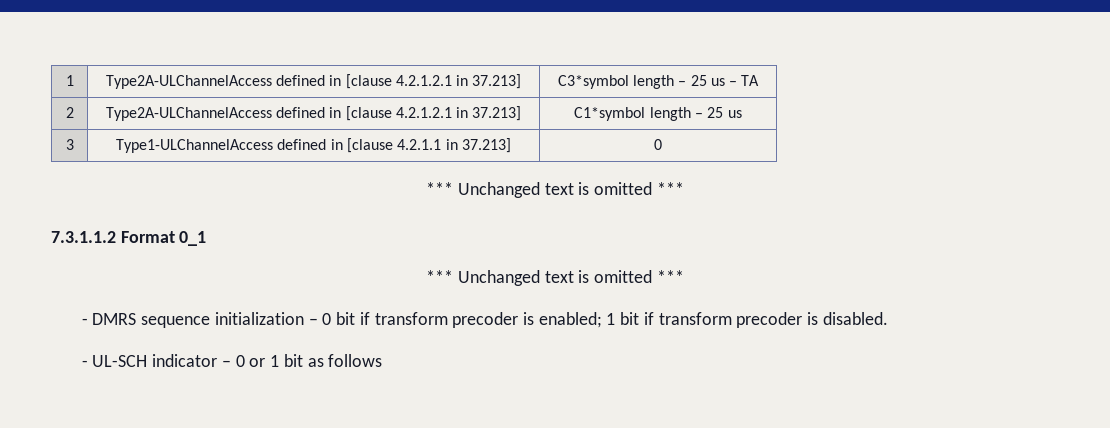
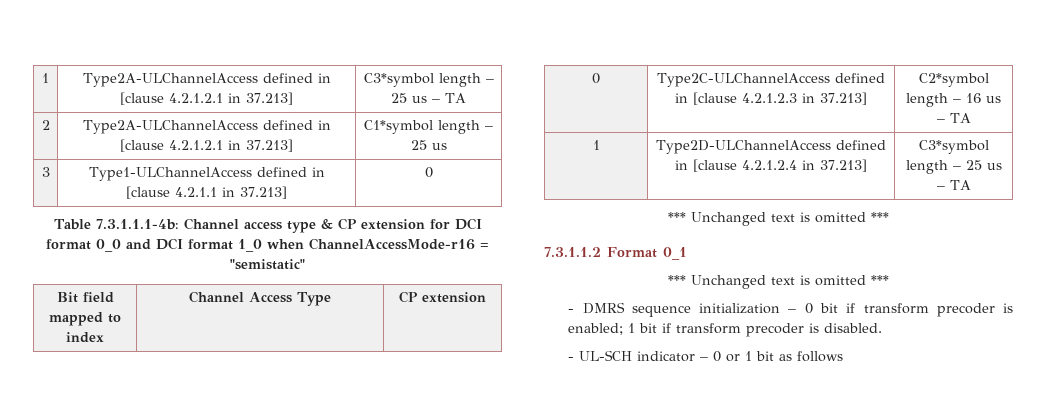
+ Table 7.3.1.1.1-4b: Channel access type & CP extension for DCI format 0_0 and DCI format 1_0 when ChannelAccessMode-r16 = "semistatic"
+ Bit field mapped to index | Channel Access Type | CP extension
+ 0 | Type2C-ULChannelAccess defined in [clause 4.2.1.2.3 in 37.213] | C2*symbol length – 16 us – TA
+ 1 | Type2D-ULChannelAccess defined in [clause 4.2.1.2.4 in 37.213] | C3*symbol length – 25 us – TA

